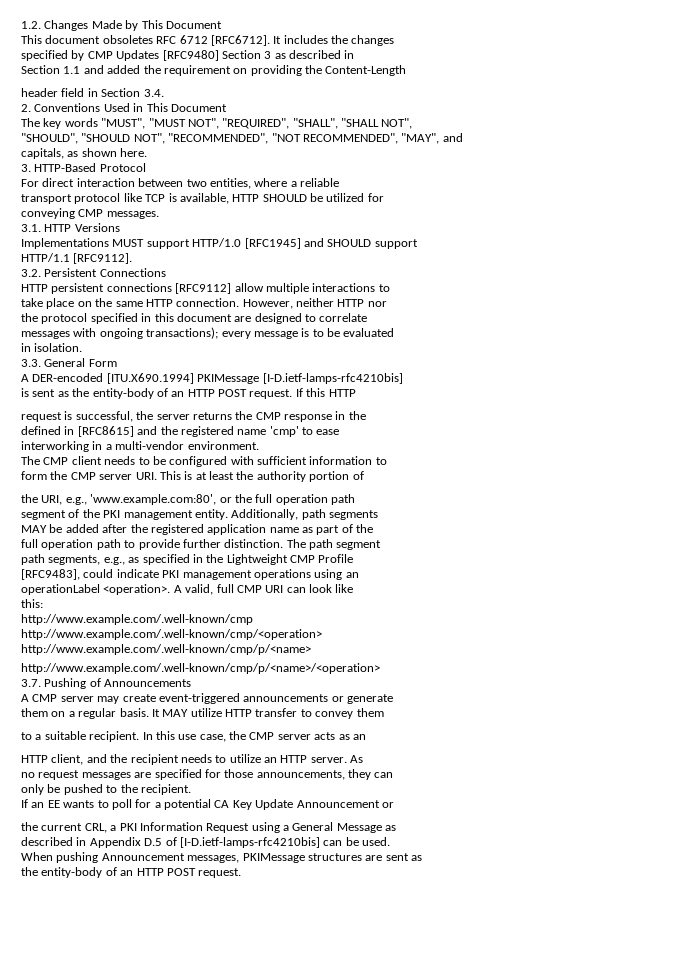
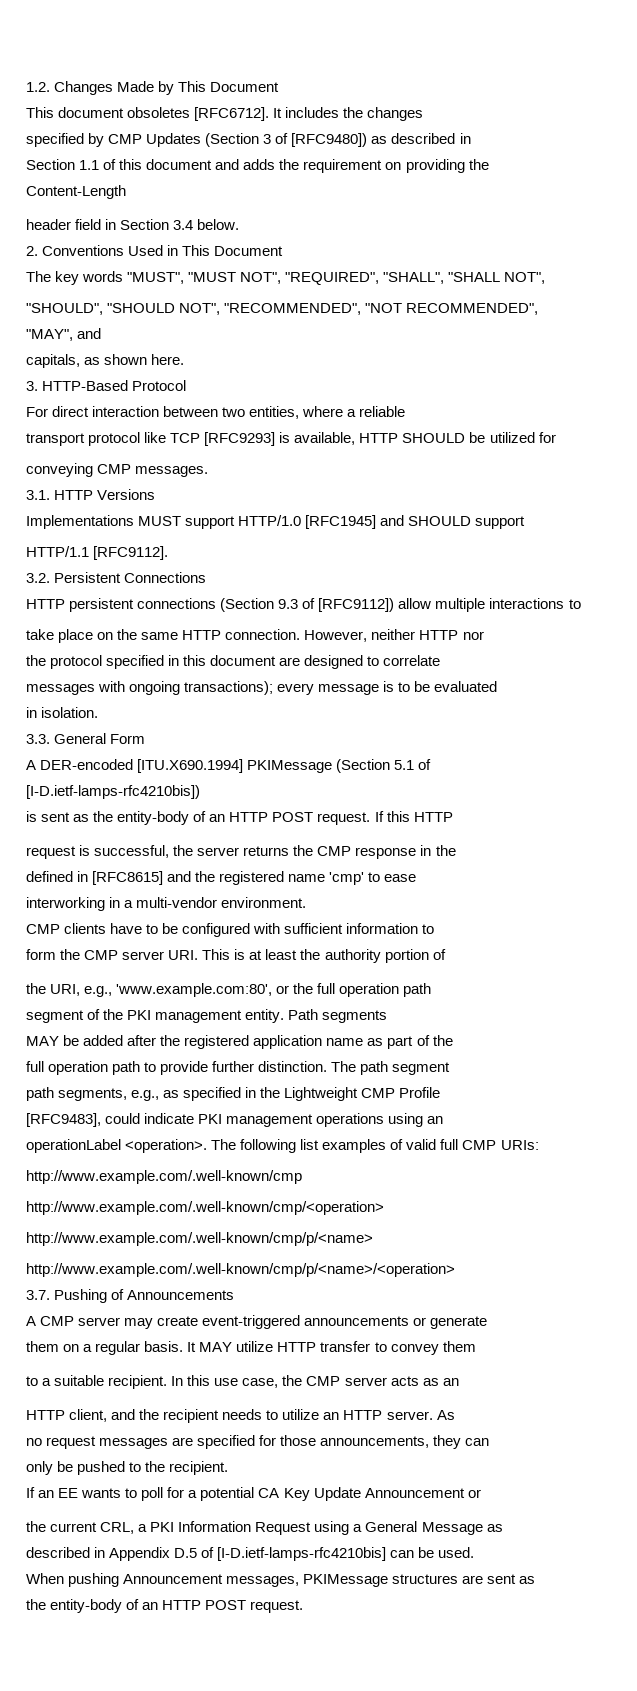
- This document obsoletes RFC 6712 [RFC6712].
+ This document obsoletes [RFC6712].
- specified by CMP Updates [RFC9480] Section 3 as described in
+ specified by CMP Updates (Section 3 of [RFC9480]) as described in
- Section 1.1 and added the requirement on providing the Content-Length
+ Section 1.1 of this document and adds the requirement on providing the Content-Length
- header field in Section 3.4.
+ header field in Section 3.4 below.
- transport protocol like TCP is available, HTTP SHOULD be utilized for
+ transport protocol like TCP [RFC9293] is available, HTTP SHOULD be utilized for
- HTTP persistent connections [RFC9112] allow multiple interactions to
+ HTTP persistent connections (Section 9.3 of [RFC9112]) allow multiple interactions to
- A DER-encoded [ITU.X690.1994] PKIMessage [I-D.ietf-lamps-rfc4210bis]
+ A DER-encoded [ITU.X690.1994] PKIMessage (Section 5.1 of [I-D.ietf-lamps-rfc4210bis])
- The CMP client needs to be configured with sufficient information to
+ CMP clients have to be configured with sufficient information to
- Additionally, path segments
+ Path segments
- A valid, full CMP URI can look like
- this:
+ The following list examples of valid full CMP URIs:

